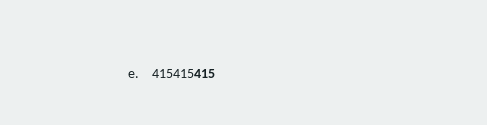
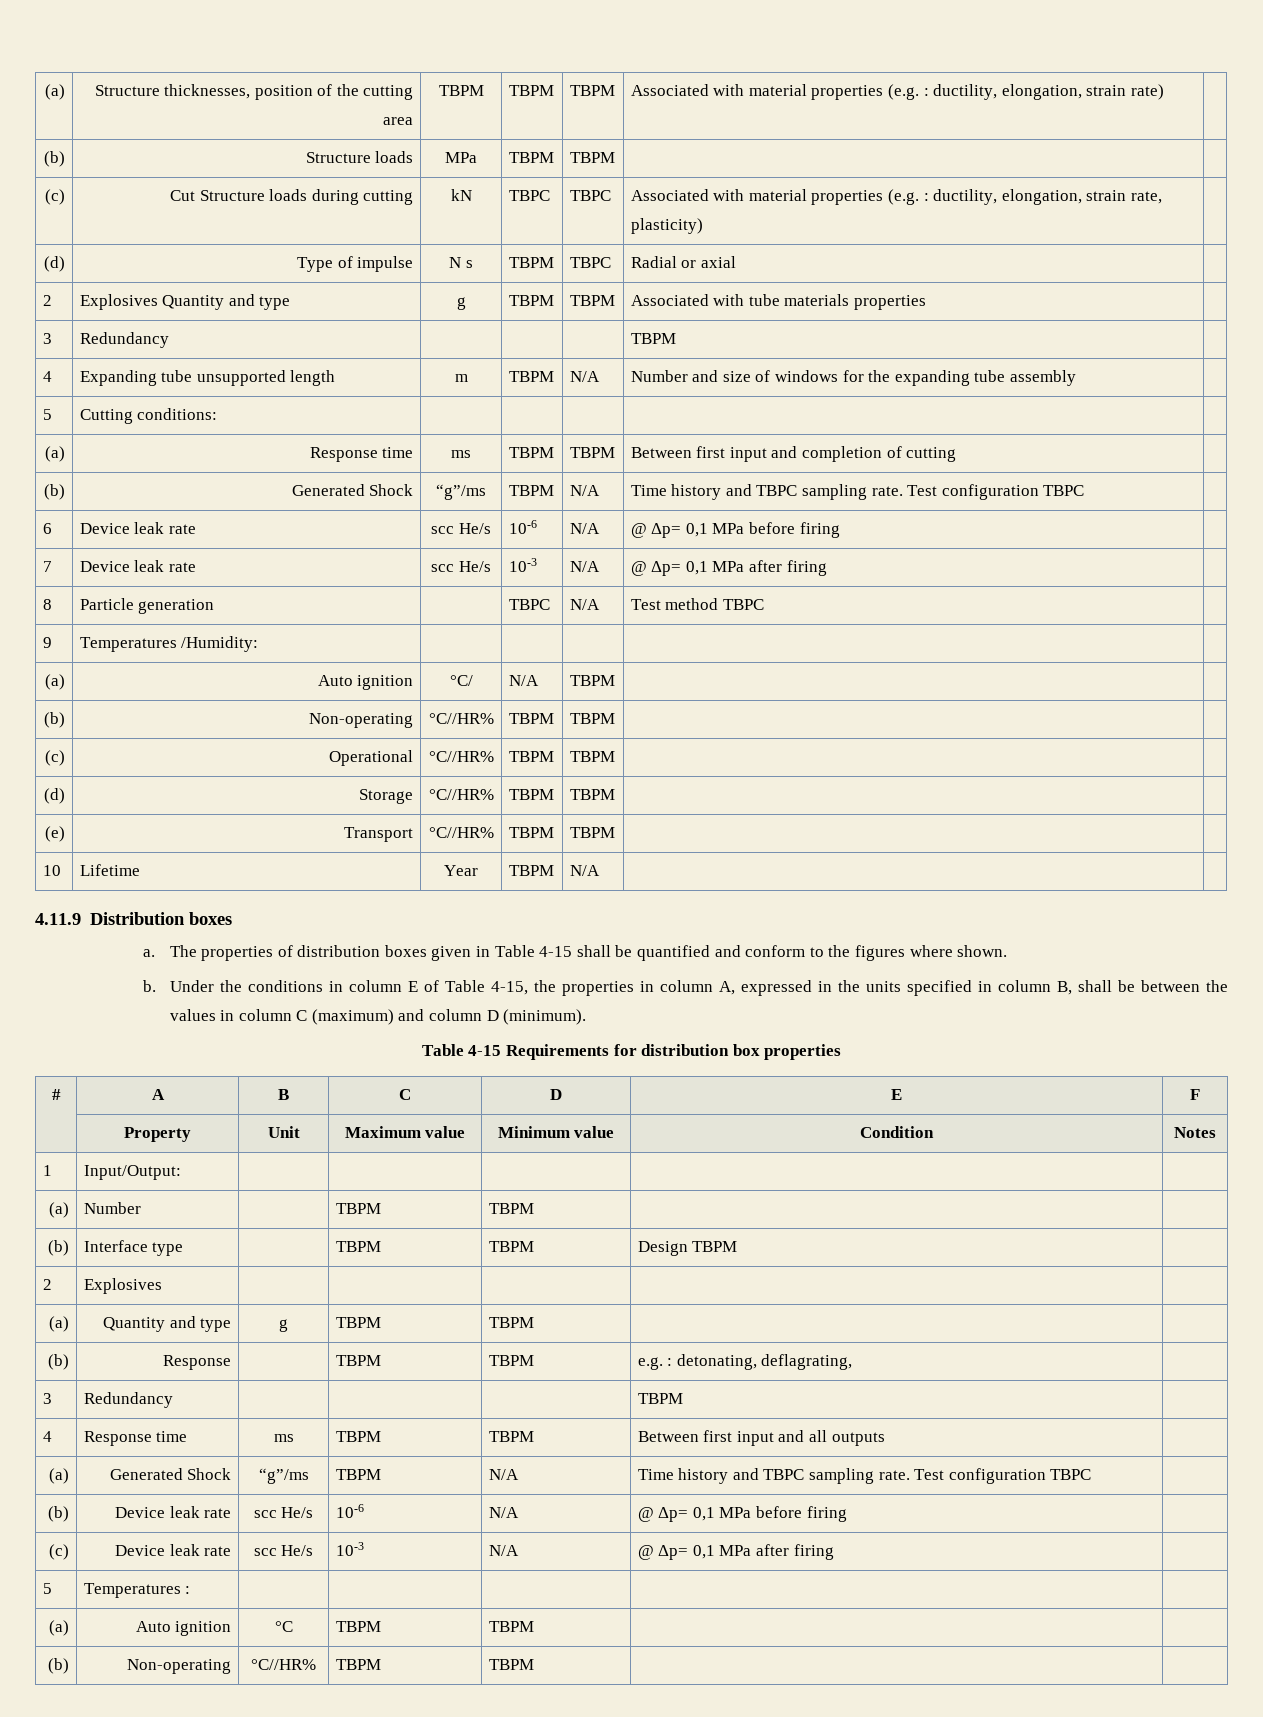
- e. 415415415
+ (a) | Structure thicknesses, position of the cutting area | TBPM | TBPM | TBPM | Associated with material properties (e.g. : ductility, elongation, strain rate) |
+ (b) | Structure loads | MPa | TBPM | TBPM | |
+ (c) | Cut Structure loads during cutting | kN | TBPC | TBPC | Associated with material properties (e.g. : ductility, elongation, strain rate, plasticity) |
+ (d) | Type of impulse | N s | TBPM | TBPC | Radial or axial |
+ 2 | Explosives Quantity and type | g | TBPM | TBPM | Associated with tube materials properties |
+ 3 | Redundancy | | | | TBPM |
+ 4 | Expanding tube unsupported length | m | TBPM | N/A | Number and size of windows for the expanding tube assembly |
+ 5 | Cutting conditions: | | | | |
+ (a) | Response time | ms | TBPM | TBPM | Between first input and completion of cutting |
+ (b) | Generated Shock | “g”/ms | TBPM | N/A | Time history and TBPC sampling rate. Test configuration TBPC |
+ 6 | Device leak rate | scc He/s | 10-6 | N/A | @ Δp= 0,1 MPa before firing |
+ 7 | Device leak rate | scc He/s | 10-3 | N/A | @ Δp= 0,1 MPa after firing |
+ 8 | Particle generation | | TBPC | N/A | Test method TBPC |
+ 9 | Temperatures /Humidity: | | | | |
+ (a) | Auto ignition | °C/ | N/A | TBPM | |
+ (b) | Non-operating | °C//HR% | TBPM | TBPM | |
+ (c) | Operational | °C//HR% | TBPM | TBPM | |
+ (d) | Storage | °C//HR% | TBPM | TBPM | |
+ (e) | Transport | °C//HR% | TBPM | TBPM | |
+ 10 | Lifetime | Year | TBPM | N/A | |
+ 4.11.9 Distribution boxes
+ a. The properties of distribution boxes given in Table 4-15 shall be quantified and conform to the figures where shown.
+ b. Under the conditions in column E of Table 4-15, the properties in column A, expressed in the units specified in column B, shall be between the values in column C (maximum) and column D (minimum).
+ Table 4-15 Requirements for distribution box properties
+ # | A | B | C | D | E | F
+ | Property | Unit | Maximum value | Minimum value | Condition | Notes
+ 1 | Input/Output: | | | | |
+ (a) | Number | | TBPM | TBPM | |
+ (b) | Interface type | | TBPM | TBPM | Design TBPM |
+ 2 | Explosives | | | | |
+ (a) | Quantity and type | g | TBPM | TBPM | |
+ (b) | Response | | TBPM | TBPM | e.g. : detonating, deflagrating, |
+ 3 | Redundancy | | | | TBPM |
+ 4 | Response time | ms | TBPM | TBPM | Between first input and all outputs |
+ (a) | Generated Shock | “g”/ms | TBPM | N/A | Time history and TBPC sampling rate. Test configuration TBPC |
+ (b) | Device leak rate | scc He/s | 10-6 | N/A | @ Δp= 0,1 MPa before firing |
+ (c) | Device leak rate | scc He/s | 10-3 | N/A | @ Δp= 0,1 MPa after firing |
+ 5 | Temperatures : | | | | |
+ (a) | Auto ignition | °C | TBPM | TBPM | |
+ (b) | Non-operating | °C//HR% | TBPM | TBPM | |

